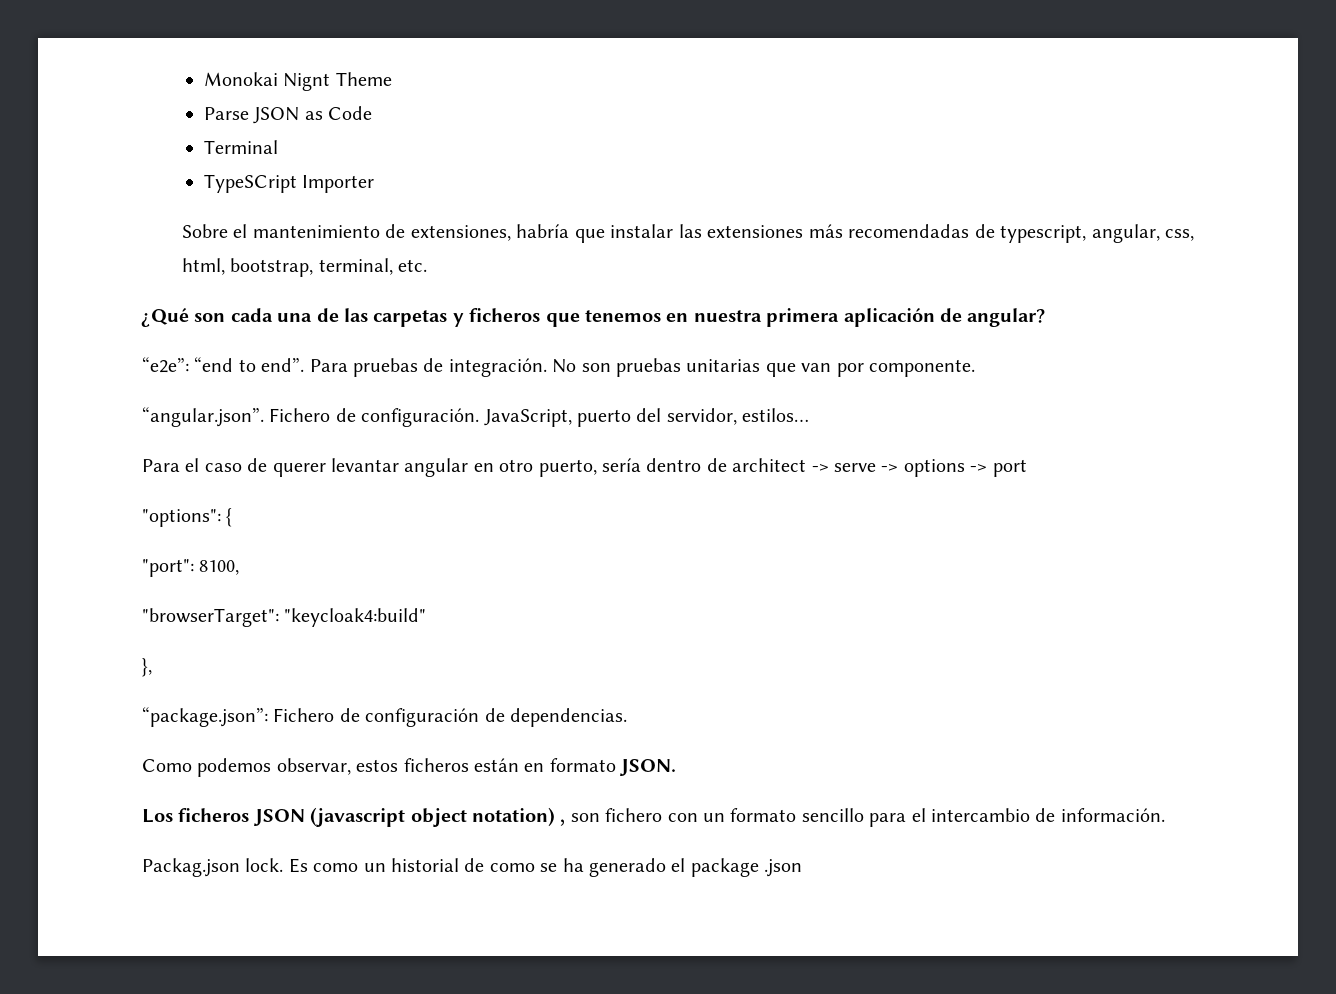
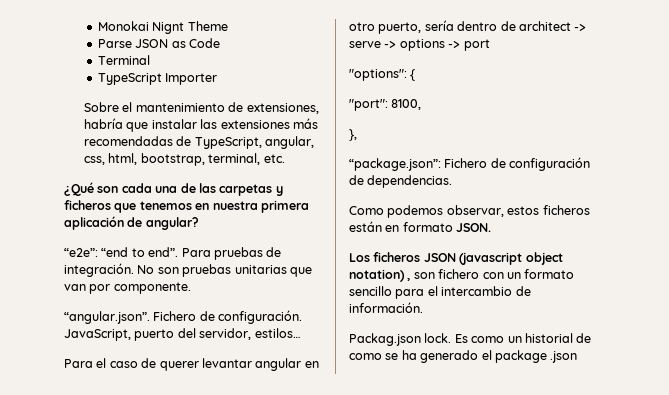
- TypeSCript Importer
+ TypeScript Importer
- Sobre el mantenimiento de extensiones, habría que instalar las extensiones más recomendadas de typescript, angular, css, html, bootstrap, terminal, etc.
+ Sobre el mantenimiento de extensiones, habría que instalar las extensiones más recomendadas de TypeScript, angular, css, html, bootstrap, terminal, etc.
- "browserTarget": "keycloak4:build"

